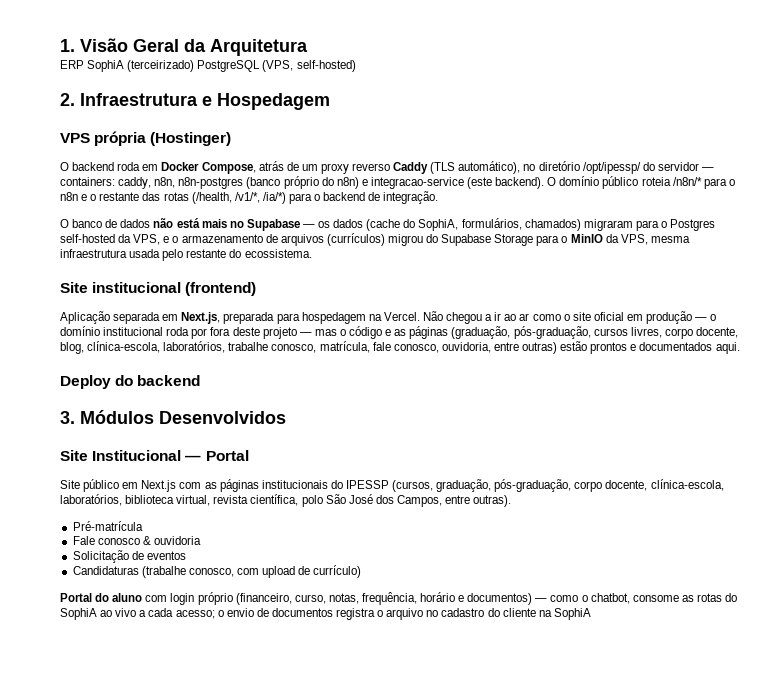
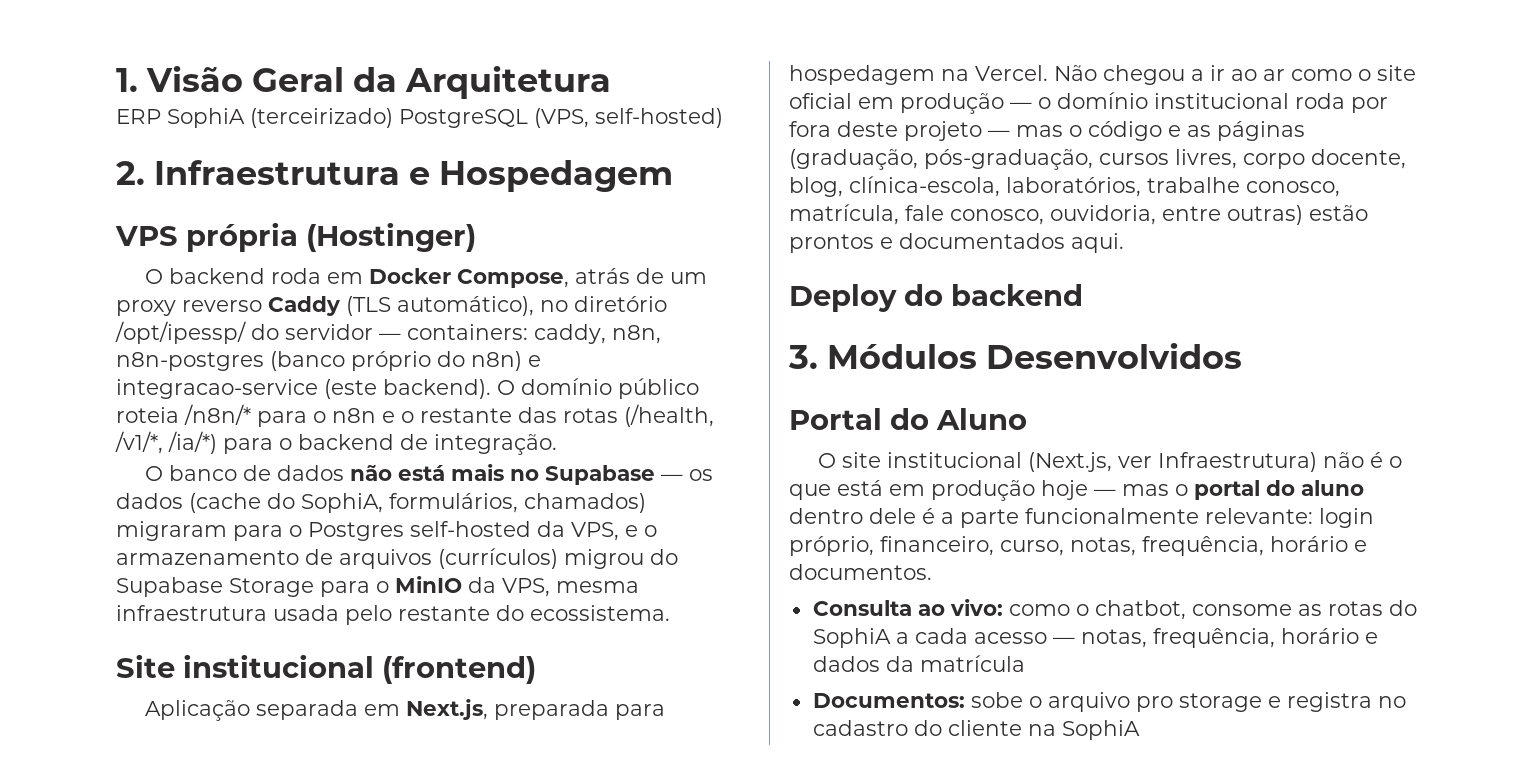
- Site Institucional — Portal
- Site público em Next.js com as páginas institucionais do IPESSP (cursos, graduação, pós-graduação, corpo docente, clínica-escola, laboratórios, biblioteca virtual, revista científica, polo São José dos Campos, entre outras).
- Pré-matrícula
- Fale conosco & ouvidoria
- Solicitação de eventos
- Candidaturas (trabalhe conosco, com upload de currículo)
- Portal do aluno com login próprio (financeiro, curso, notas, frequência, horário e documentos) — como o chatbot, consome as rotas do SophiA ao vivo a cada acesso; o envio de documentos registra o arquivo no cadastro do cliente na SophiA
+ Portal do Aluno
+ O site institucional (Next.js, ver Infraestrutura) não é o que está em produção hoje — mas o portal do aluno dentro dele é a parte funcionalmente relevante: login próprio, financeiro, curso, notas, frequência, horário e documentos.
+ Consulta ao vivo: como o chatbot, consome as rotas do SophiA a cada acesso — notas, frequência, horário e dados da matrícula
+ Documentos: sobe o arquivo pro storage e registra no cadastro do cliente na SophiA

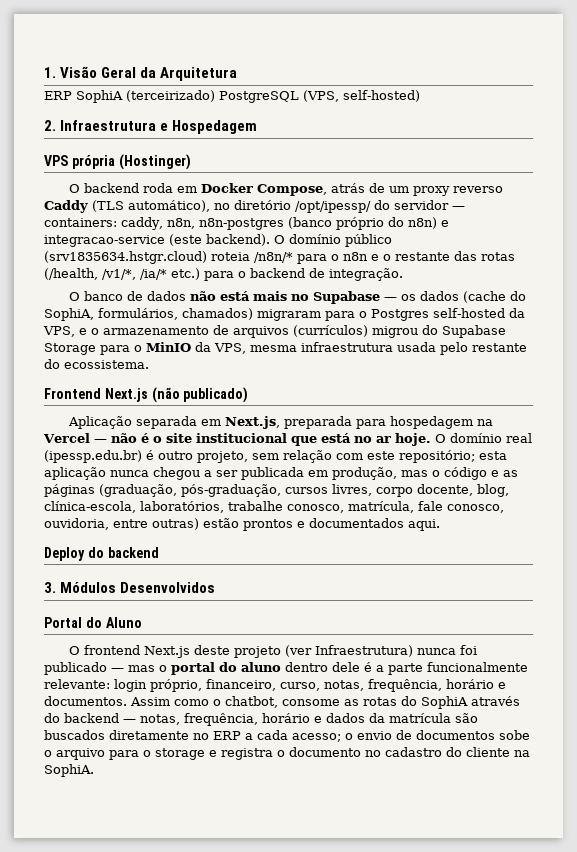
- O domínio público roteia /n8n/* para o n8n e o restante das rotas (/health, /v1/*, /ia/*) para o backend de integração.
+ O domínio público (srv1835634.hstgr.cloud) roteia /n8n/* para o n8n e o restante das rotas (/health, /v1/*, /ia/* etc.) para o backend de integração.
- Site institucional (frontend)
+ Frontend Next.js (não publicado)
- Aplicação separada em Next.js, preparada para hospedagem na Vercel. Não chegou a ir ao ar como o site oficial em produção — o domínio institucional roda por fora deste projeto — mas o código e as páginas (graduação, pós-graduação, cursos livres, corpo docente, blog, clínica-escola, laboratórios, trabalhe conosco, matrícula, fale conosco, ouvidoria, entre outras) estão prontos e documentados aqui.
+ Aplicação separada em Next.js, preparada para hospedagem na Vercel — não é o site institucional que está no ar hoje. O domínio real (ipessp.edu.br) é outro projeto, sem relação com este repositório; esta aplicação nunca chegou a ser publicada em produção, mas o código e as páginas (graduação, pós-graduação, cursos livres, corpo docente, blog, clínica-escola, laboratórios, trabalhe conosco, matrícula, fale conosco, ouvidoria, entre outras) estão prontos e documentados aqui.
- O site institucional (Next.js, ver Infraestrutura) não é o que está em produção hoje — mas o portal do aluno dentro dele é a parte funcionalmente relevante: login próprio, financeiro, curso, notas, frequência, horário e documentos.
- Consulta ao vivo: como o chatbot, consome as rotas do SophiA a cada acesso — notas, frequência, horário e dados da matrícula
- Documentos: sobe o arquivo pro storage e registra no cadastro do cliente na SophiA
+ O frontend Next.js deste projeto (ver Infraestrutura) nunca foi publicado — mas o portal do aluno dentro dele é a parte funcionalmente relevante: login próprio, financeiro, curso, notas, frequência, horário e documentos. Assim como o chatbot, consome as rotas do SophiA através do backend — notas, frequência, horário e dados da matrícula são buscados diretamente no ERP a cada acesso; o envio de documentos sobe o arquivo para o storage e registra o documento no cadastro do cliente na SophiA.

